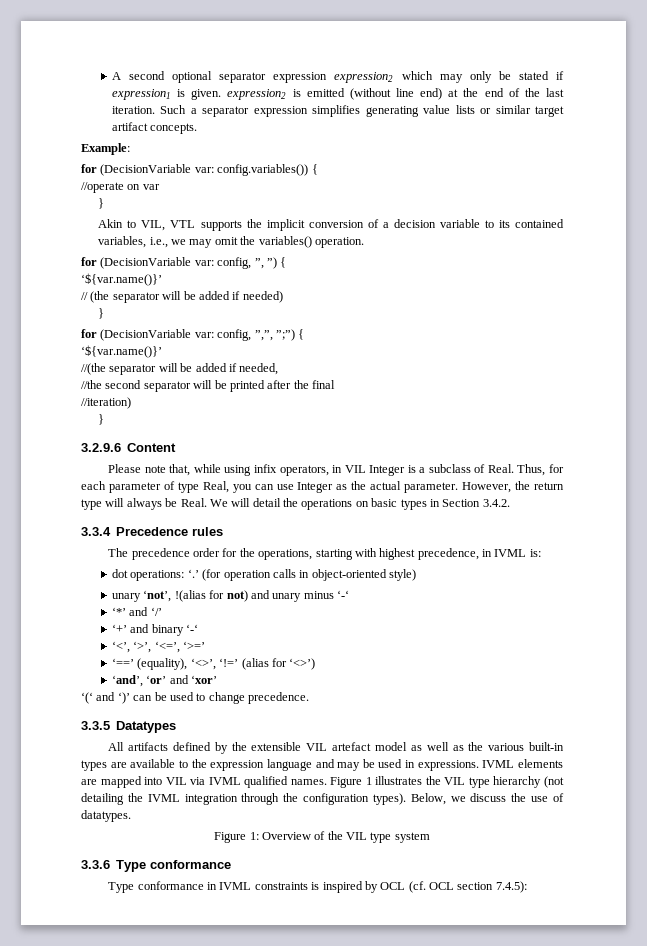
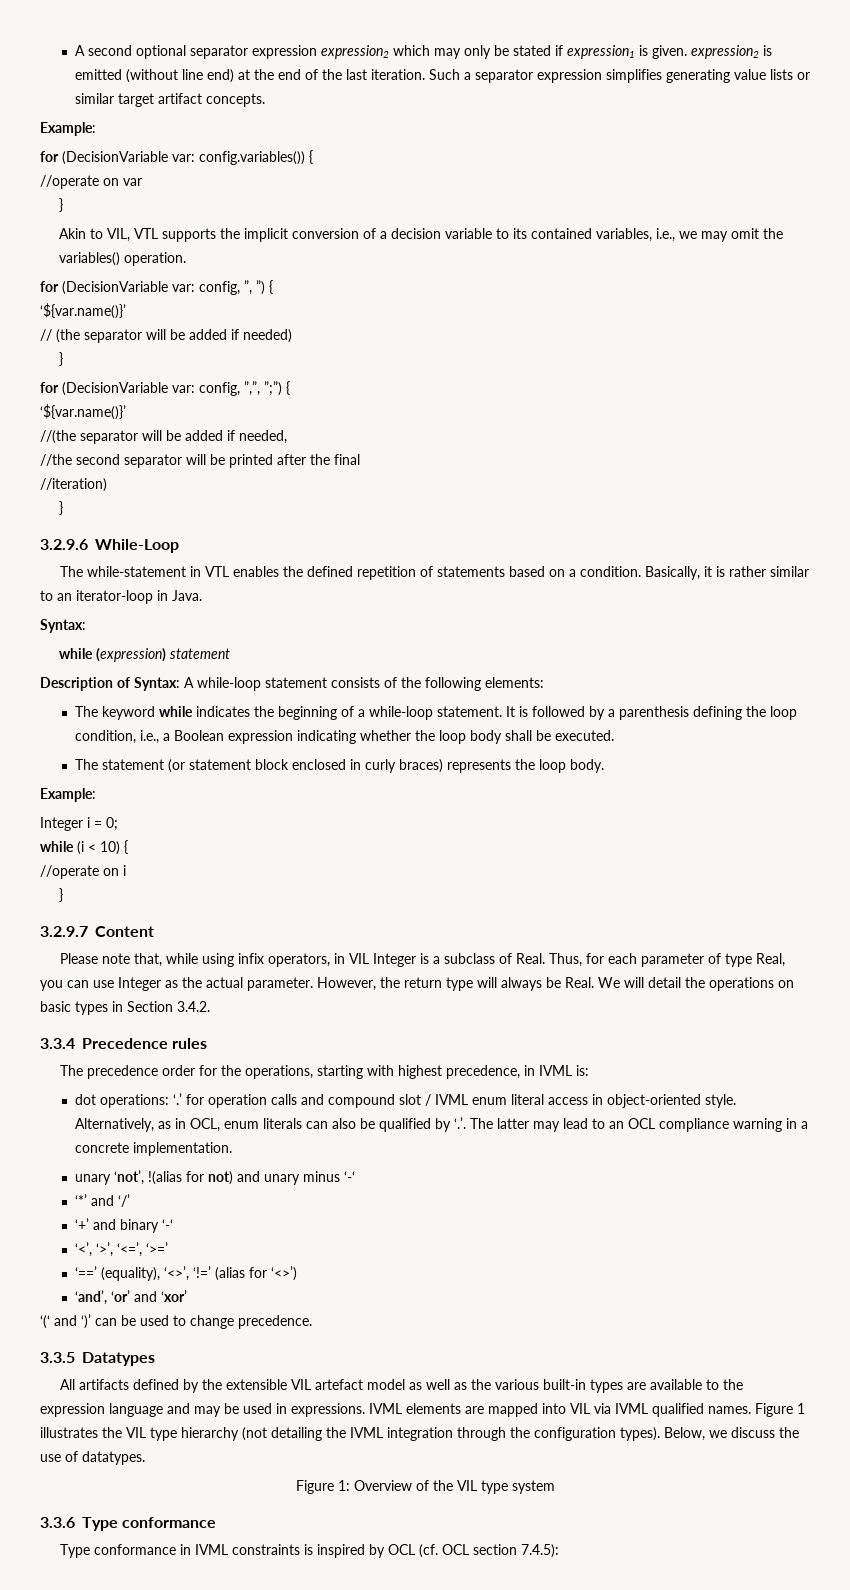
- 3.2.9.6 Content
+ 3.2.9.6 While-Loop
+ The while-statement in VTL enables the defined repetition of statements based on a condition. Basically, it is rather similar to an iterator-loop in Java.
+ Syntax:
+ while (expression) statement
+ Description of Syntax: A while-loop statement consists of the following elements:
+ The keyword while indicates the beginning of a while-loop statement. It is followed by a parenthesis defining the loop condition, i.e., a Boolean expression indicating whether the loop body shall be executed.
+ The statement (or statement block enclosed in curly braces) represents the loop body.
+ Example:
+ Integer i = 0;
+ while (i < 10) {
+ //operate on i
+ }
+ 3.2.9.7 Content
- dot operations: ‘.’ (for operation calls in object-oriented style)
+ dot operations: ‘.’ for operation calls and compound slot / IVML enum literal access in object-oriented style. Alternatively, as in OCL, enum literals can also be qualified by ‘.’. The latter may lead to an OCL compliance warning in a concrete implementation.

